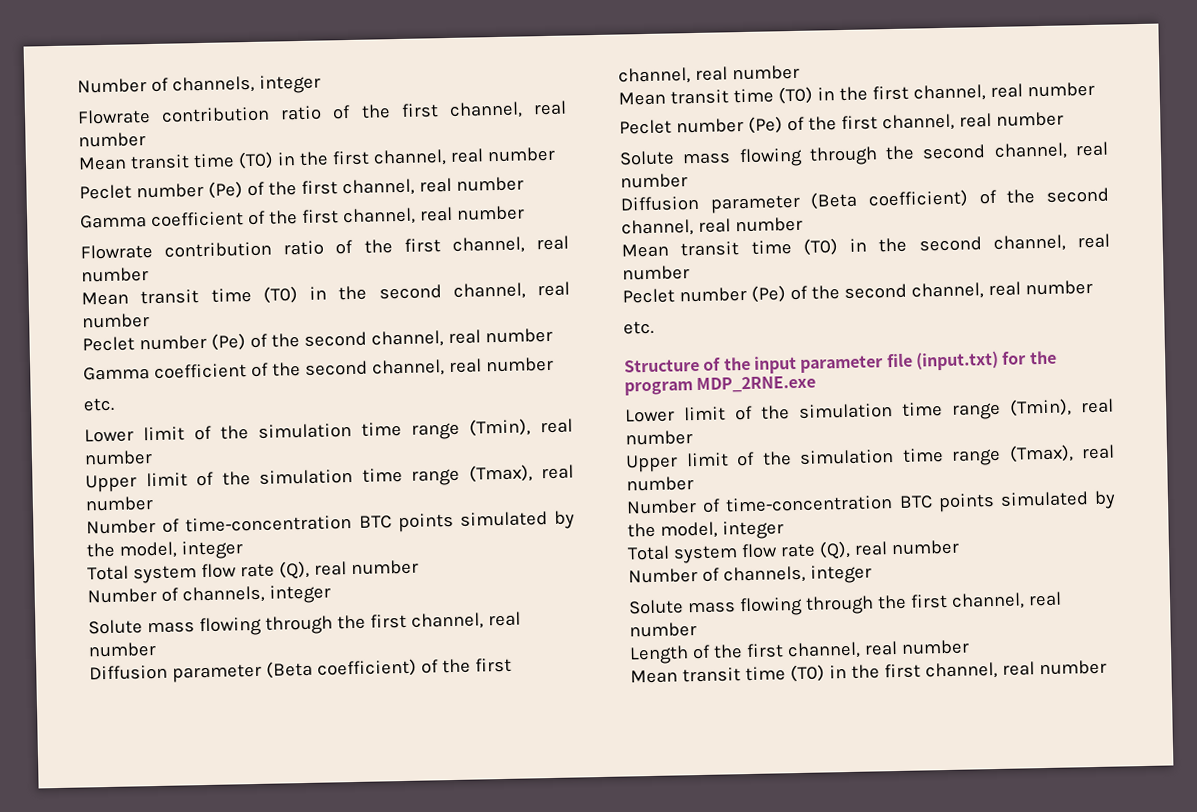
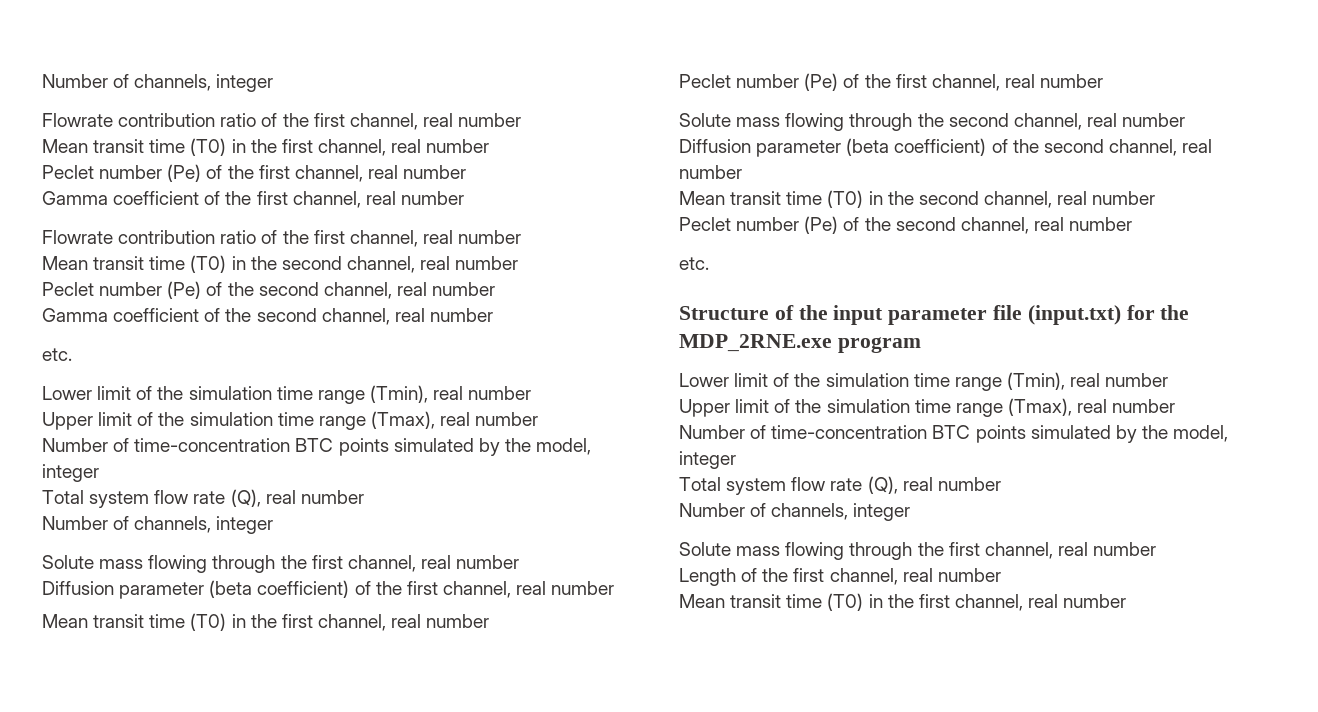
- Diffusion parameter (Beta coefficient) of the first channel, real number
+ Diffusion parameter (beta coefficient) of the first channel, real number
- Diffusion parameter (Beta coefficient) of the second channel, real number
+ Diffusion parameter (beta coefficient) of the second channel, real number
- Structure of the input parameter file (input.txt) for the program MDP_2RNE.exe
+ Structure of the input parameter file (input.txt) for the MDP_2RNE.exe program

